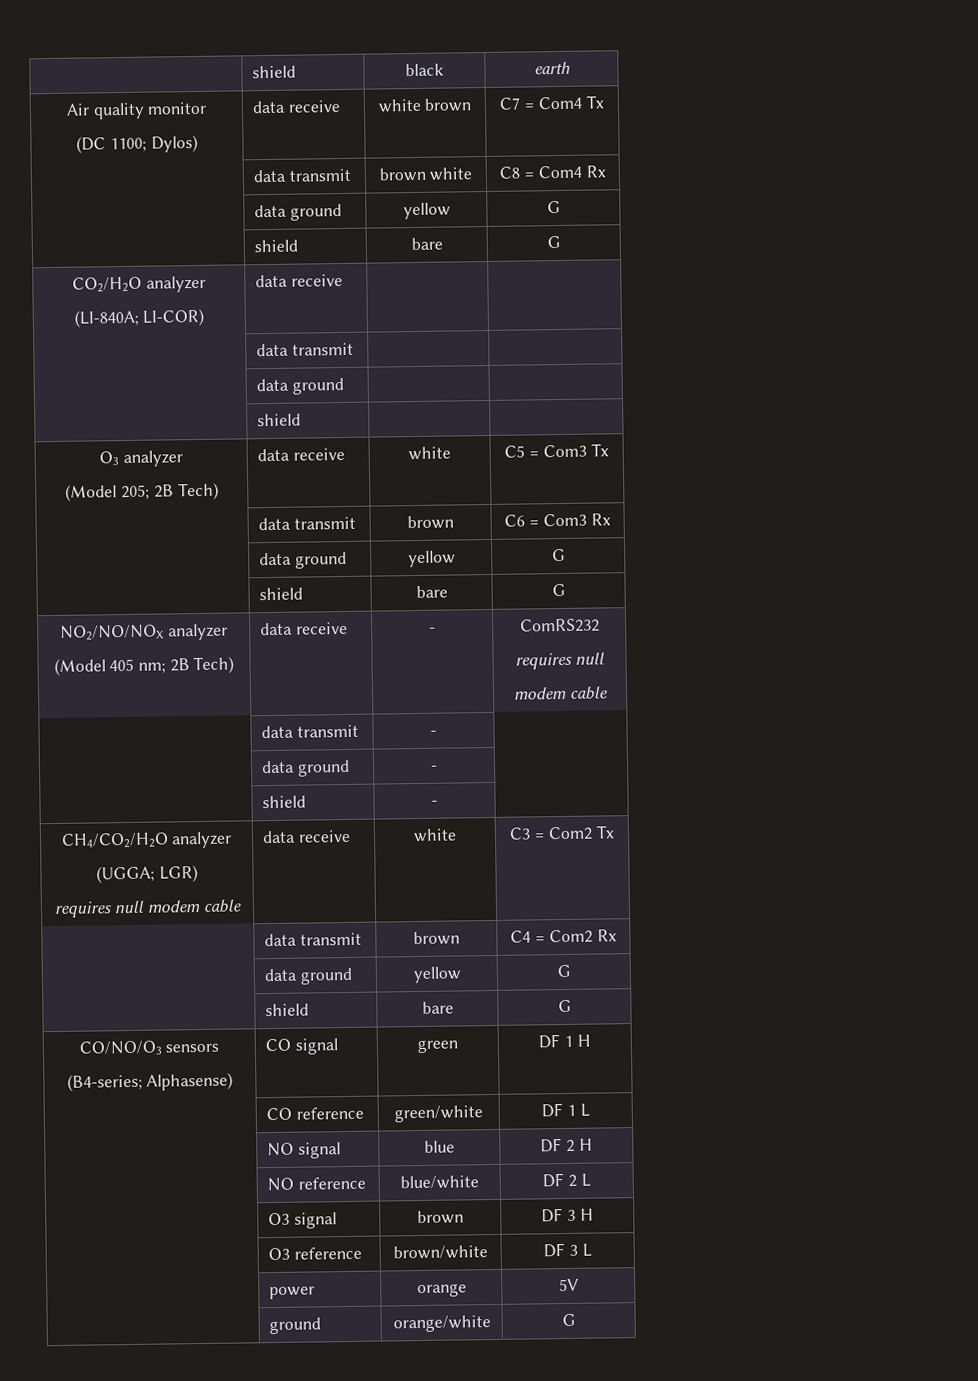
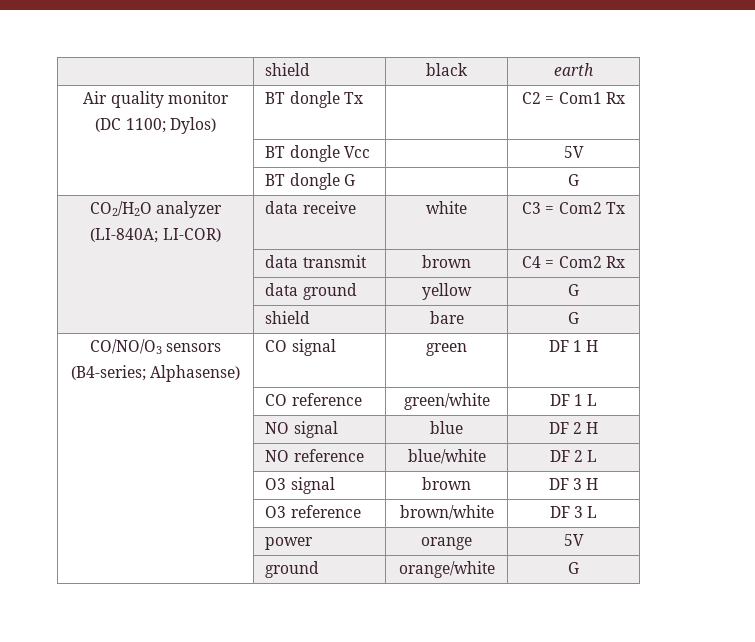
  Air quality monitor
- (DC 1100; Dylos) | data receive | white brown | C7 = Com4 Tx
- | data transmit | brown white | C8 = Com4 Rx
- | data ground | yellow | G
- | shield | bare | G
+ (DC 1100; Dylos) | BT dongle Tx | | C2 = Com1 Rx
+ | BT dongle Vcc | | 5V
+ | BT dongle G | | G
  CO2/H2O analyzer
- (LI-840A; LI-COR) | data receive | |
- | data transmit | |
- | data ground | |
- | shield | |
- O3 analyzer
- (Model 205; 2B Tech) | data receive | white | C5 = Com3 Tx
- | data transmit | brown | C6 = Com3 Rx
- | data ground | yellow | G
- | shield | bare | G
- NO2/NO/NOX analyzer
- (Model 405 nm; 2B Tech) | data receive | - | ComRS232
- requires null
- modem cable
- | data transmit | - |
- | data ground | - |
- | shield | - |
- CH4/CO2/H2O analyzer
- (UGGA; LGR)
- requires null modem cable | data receive | white | C3 = Com2 Tx
+ (LI-840A; LI-COR) | data receive | white | C3 = Com2 Tx

